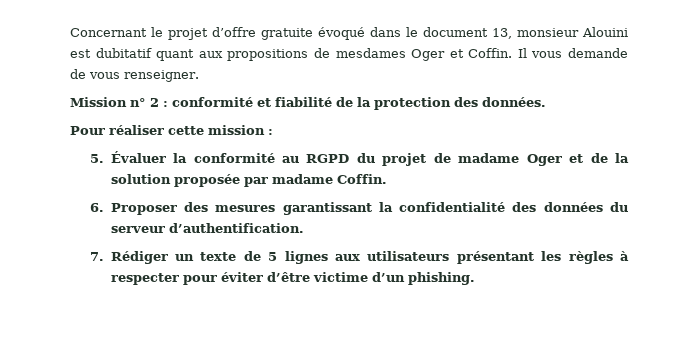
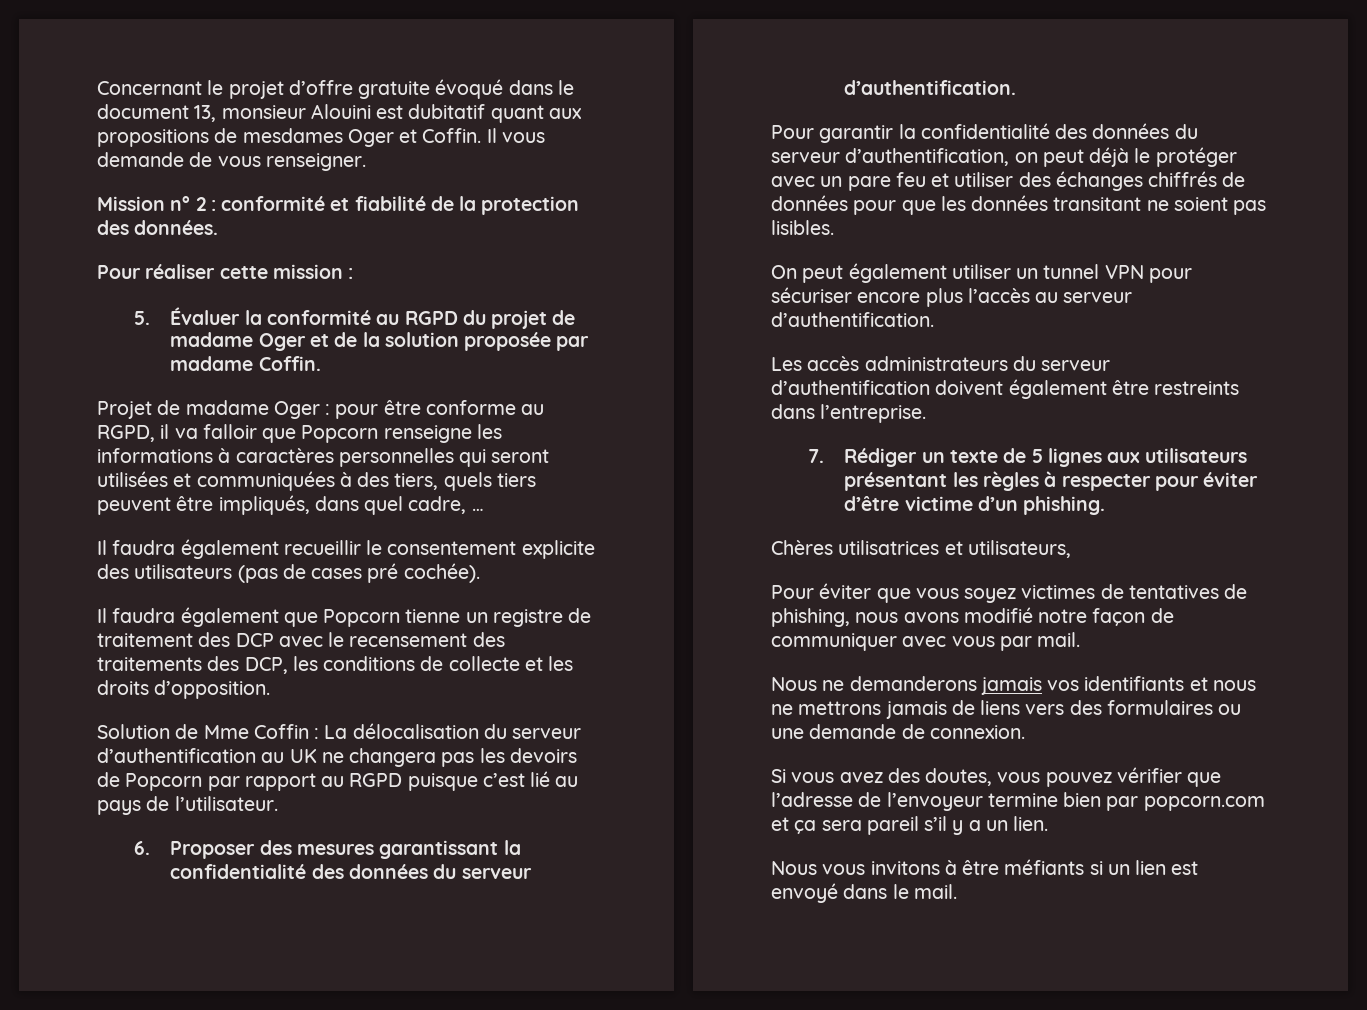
+ Projet de madame Oger : pour être conforme au RGPD, il va falloir que Popcorn renseigne les informations à caractères personnelles qui seront utilisées et communiquées à des tiers, quels tiers peuvent être impliqués, dans quel cadre, …
+ Il faudra également recueillir le consentement explicite des utilisateurs (pas de cases pré cochée).
+ Il faudra également que Popcorn tienne un registre de traitement des DCP avec le recensement des traitements des DCP, les conditions de collecte et les droits d’opposition.
+ Solution de Mme Coffin : La délocalisation du serveur d’authentification au UK ne changera pas les devoirs de Popcorn par rapport au RGPD puisque c’est lié au pays de l’utilisateur.
+ Pour garantir la confidentialité des données du serveur d’authentification, on peut déjà le protéger avec un pare feu et utiliser des échanges chiffrés de données pour que les données transitant ne soient pas lisibles.
+ On peut également utiliser un tunnel VPN pour sécuriser encore plus l’accès au serveur d’authentification.
+ Les accès administrateurs du serveur d’authentification doivent également être restreints dans l’entreprise.
+ Chères utilisatrices et utilisateurs,
+ Pour éviter que vous soyez victimes de tentatives de phishing, nous avons modifié notre façon de communiquer avec vous par mail.
+ Nous ne demanderons jamais vos identifiants et nous ne mettrons jamais de liens vers des formulaires ou une demande de connexion.
+ Si vous avez des doutes, vous pouvez vérifier que l’adresse de l’envoyeur termine bien par popcorn.com et ça sera pareil s’il y a un lien.
+ Nous vous invitons à être méfiants si un lien est envoyé dans le mail.

